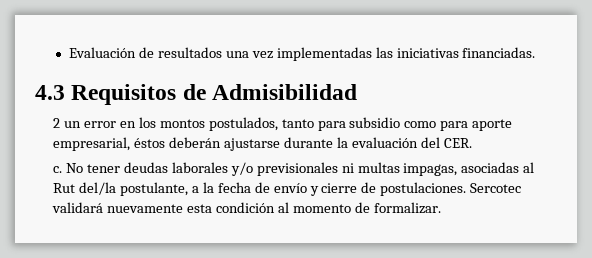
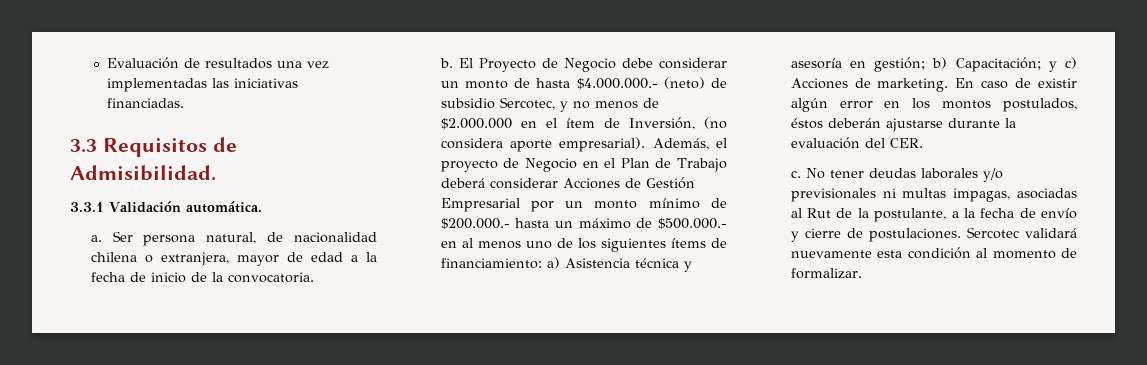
- 4.3 Requisitos de Admisibilidad
- 2 un error en los montos postulados, tanto para subsidio como para aporte empresarial, éstos deberán ajustarse durante la evaluación del CER.
+ 3.3 Requisitos de Admisibilidad.
+ 3.3.1 Validación automática.
+ a. Ser persona natural, de nacionalidad chilena o extranjera, mayor de edad a la fecha de inicio de la convocatoria.
+ b. El Proyecto de Negocio debe considerar un monto de hasta $4.000.000.- (neto) de subsidio Sercotec, y no menos de $2.000.000 en el ítem de Inversión, (no considera aporte empresarial). Además, el proyecto de Negocio en el Plan de Trabajo deberá considerar Acciones de Gestión Empresarial por un monto mínimo de $200.000.- hasta un máximo de $500.000.- en al menos uno de los siguientes ítems de financiamiento: a) Asistencia técnica y asesoría en gestión; b) Capacitación; y c) Acciones de marketing. En caso de existir algún error en los montos postulados, éstos deberán ajustarse durante la evaluación del CER.
- No tener deudas laborales y/o previsionales ni multas impagas, asociadas al Rut del/la postulante, a la fecha de envío y cierre de postulaciones.
+ No tener deudas laborales y/o previsionales ni multas impagas, asociadas al Rut de la postulante, a la fecha de envío y cierre de postulaciones.

